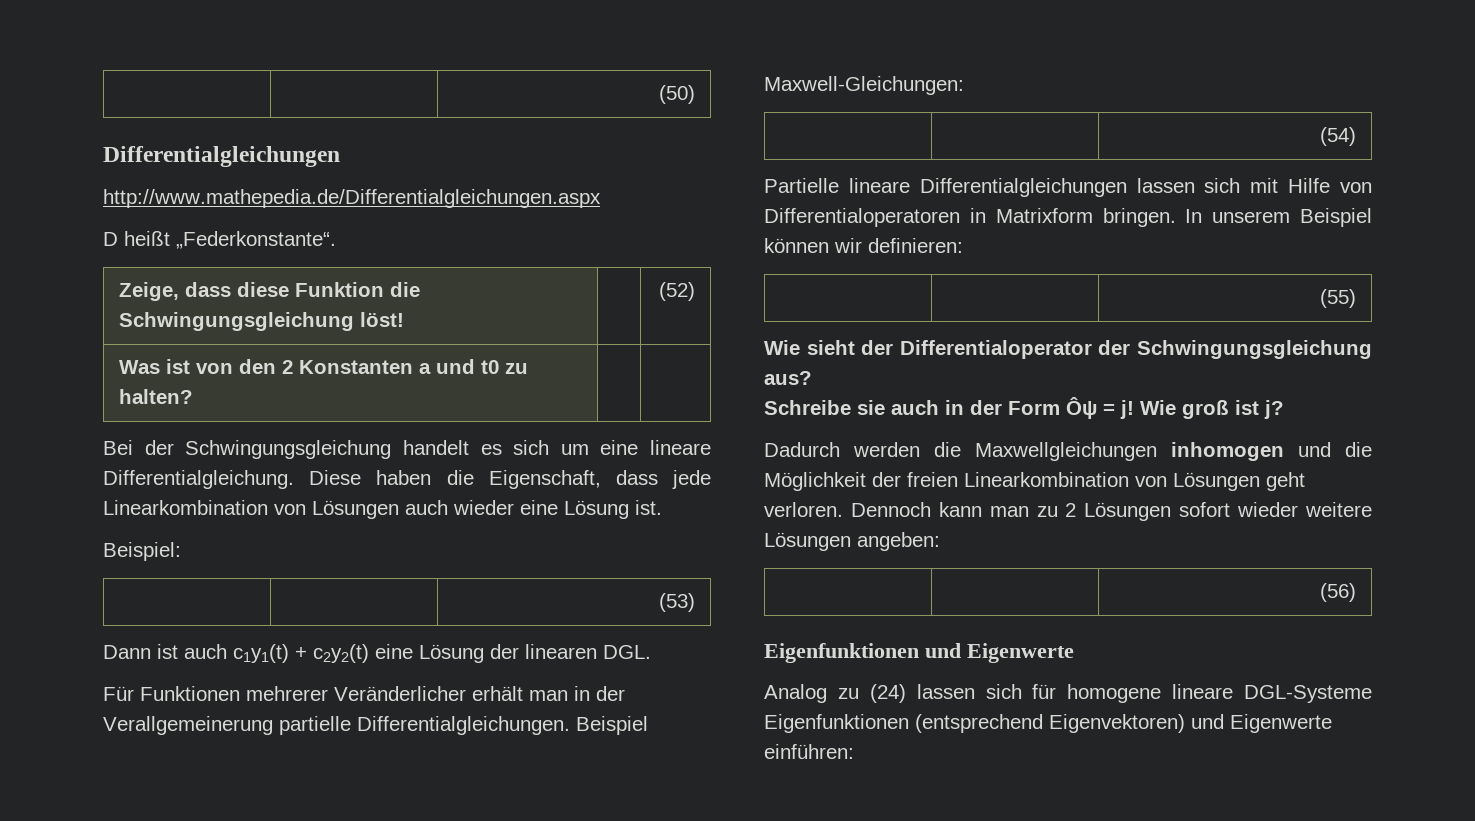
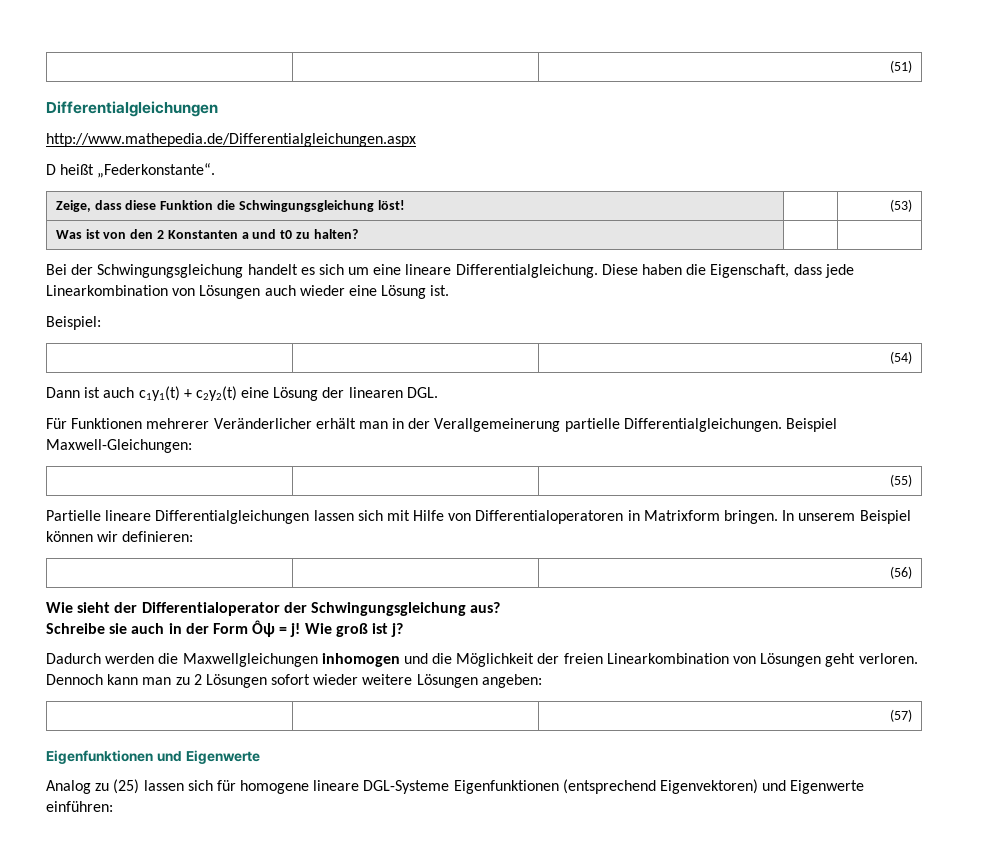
- | | (50)
+ | | (51)
- Zeige, dass diese Funktion die Schwingungsgleichung löst! | | (52)
+ Zeige, dass diese Funktion die Schwingungsgleichung löst! | | (53)
- | | (53)
+ | | (54)
- | | (54)
+ | | (55)
- | | (55)
+ | | (56)
- | | (56)
+ | | (57)
- Analog zu (24) lassen sich für homogene lineare DGL-Systeme Eigenfunktionen (entsprechend Eigenvektoren) und Eigenwerte einführen:
+ Analog zu (25) lassen sich für homogene lineare DGL-Systeme Eigenfunktionen (entsprechend Eigenvektoren) und Eigenwerte einführen:

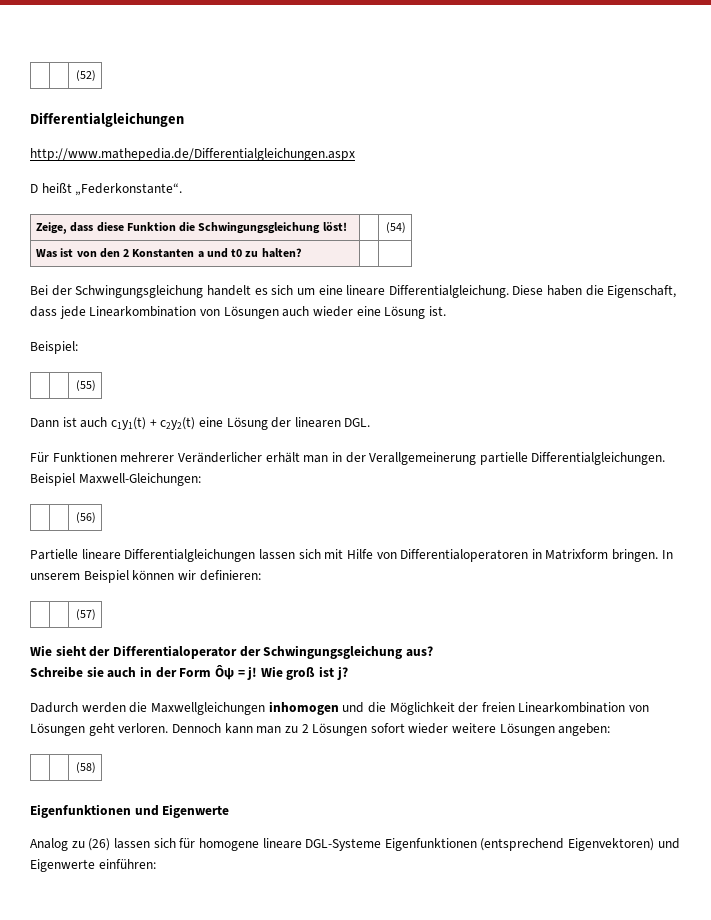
- | | (51)
+ | | (52)
- Zeige, dass diese Funktion die Schwingungsgleichung löst! | | (53)
+ Zeige, dass diese Funktion die Schwingungsgleichung löst! | | (54)
- | | (54)
+ | | (55)
- | | (55)
+ | | (56)
- | | (56)
+ | | (57)
- | | (57)
+ | | (58)
- Analog zu (25) lassen sich für homogene lineare DGL-Systeme Eigenfunktionen (entsprechend Eigenvektoren) und Eigenwerte einführen:
+ Analog zu (26) lassen sich für homogene lineare DGL-Systeme Eigenfunktionen (entsprechend Eigenvektoren) und Eigenwerte einführen:

